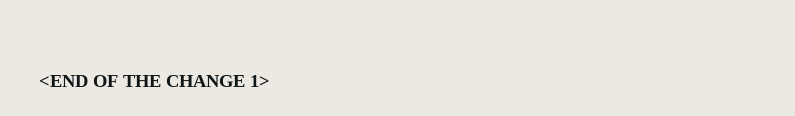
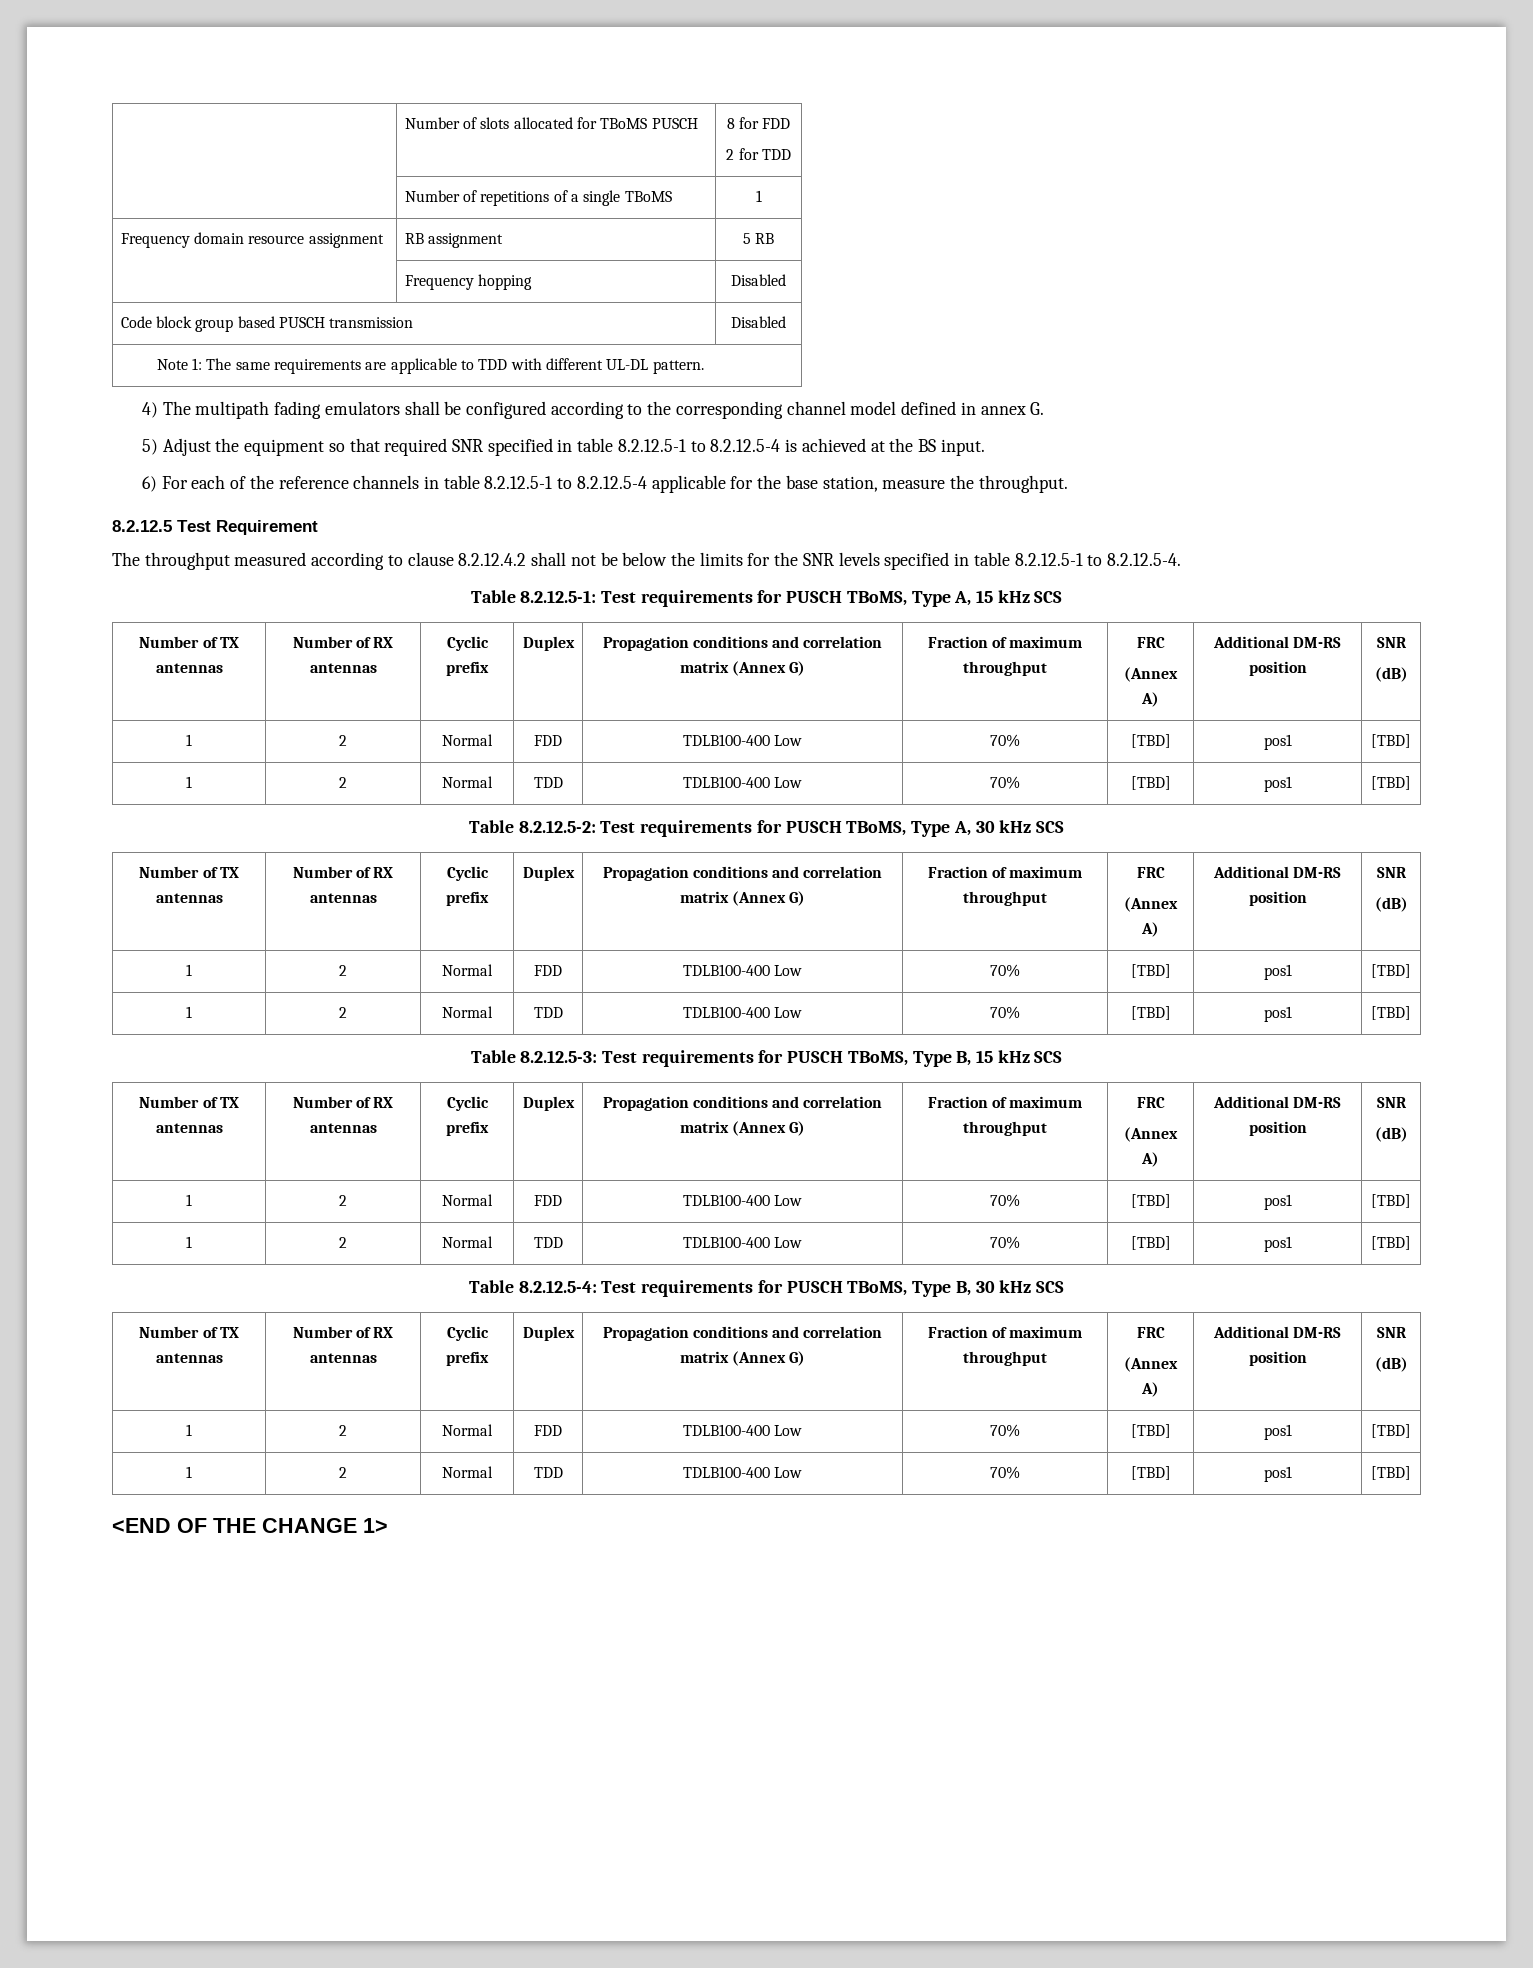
+ | Number of slots allocated for TBoMS PUSCH | 8 for FDD
+ 2 for TDD
+ | Number of repetitions of a single TBoMS | 1
+ Frequency domain resource assignment | RB assignment | 5 RB
+ | Frequency hopping | Disabled
+ Code block group based PUSCH transmission | Disabled
+ Note 1: The same requirements are applicable to TDD with different UL-DL pattern.
+ 4) The multipath fading emulators shall be configured according to the corresponding channel model defined in annex G.
+ 5) Adjust the equipment so that required SNR specified in table 8.2.12.5-1 to 8.2.12.5-4 is achieved at the BS input.
+ 6) For each of the reference channels in table 8.2.12.5-1 to 8.2.12.5-4 applicable for the base station, measure the throughput.
+ 8.2.12.5 Test Requirement
+ The throughput measured according to clause 8.2.12.4.2 shall not be below the limits for the SNR levels specified in table 8.2.12.5-1 to 8.2.12.5-4.
+ Table 8.2.12.5-1: Test requirements for PUSCH TBoMS, Type A, 15 kHz SCS
+ Number of TX antennas | Number of RX antennas | Cyclic prefix | Duplex | Propagation conditions and correlation matrix (Annex G) | Fraction of maximum throughput | FRC
+ (Annex A) | Additional DM-RS position | SNR
+ (dB)
+ 1 | 2 | Normal | FDD | TDLB100-400 Low | 70% | [TBD] | pos1 | [TBD]
+ 1 | 2 | Normal | TDD | TDLB100-400 Low | 70% | [TBD] | pos1 | [TBD]
+ Table 8.2.12.5-2: Test requirements for PUSCH TBoMS, Type A, 30 kHz SCS
+ Number of TX antennas | Number of RX antennas | Cyclic prefix | Duplex | Propagation conditions and correlation matrix (Annex G) | Fraction of maximum throughput | FRC
+ (Annex A) | Additional DM-RS position | SNR
+ (dB)
+ 1 | 2 | Normal | FDD | TDLB100-400 Low | 70% | [TBD] | pos1 | [TBD]
+ 1 | 2 | Normal | TDD | TDLB100-400 Low | 70% | [TBD] | pos1 | [TBD]
+ Table 8.2.12.5-3: Test requirements for PUSCH TBoMS, Type B, 15 kHz SCS
+ Number of TX antennas | Number of RX antennas | Cyclic prefix | Duplex | Propagation conditions and correlation matrix (Annex G) | Fraction of maximum throughput | FRC
+ (Annex A) | Additional DM-RS position | SNR
+ (dB)
+ 1 | 2 | Normal | FDD | TDLB100-400 Low | 70% | [TBD] | pos1 | [TBD]
+ 1 | 2 | Normal | TDD | TDLB100-400 Low | 70% | [TBD] | pos1 | [TBD]
+ Table 8.2.12.5-4: Test requirements for PUSCH TBoMS, Type B, 30 kHz SCS
+ Number of TX antennas | Number of RX antennas | Cyclic prefix | Duplex | Propagation conditions and correlation matrix (Annex G) | Fraction of maximum throughput | FRC
+ (Annex A) | Additional DM-RS position | SNR
+ (dB)
+ 1 | 2 | Normal | FDD | TDLB100-400 Low | 70% | [TBD] | pos1 | [TBD]
+ 1 | 2 | Normal | TDD | TDLB100-400 Low | 70% | [TBD] | pos1 | [TBD]

